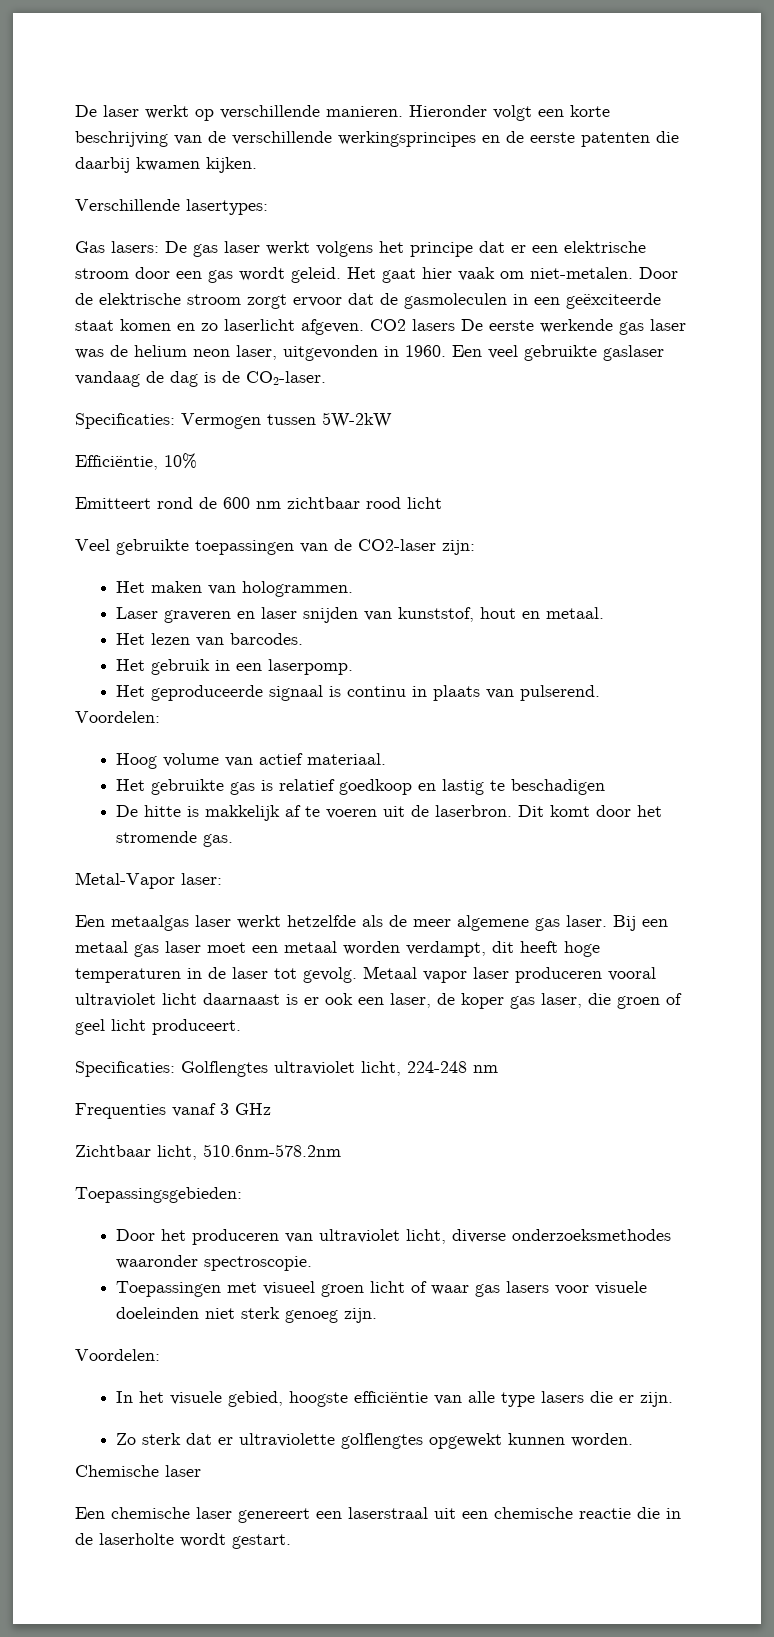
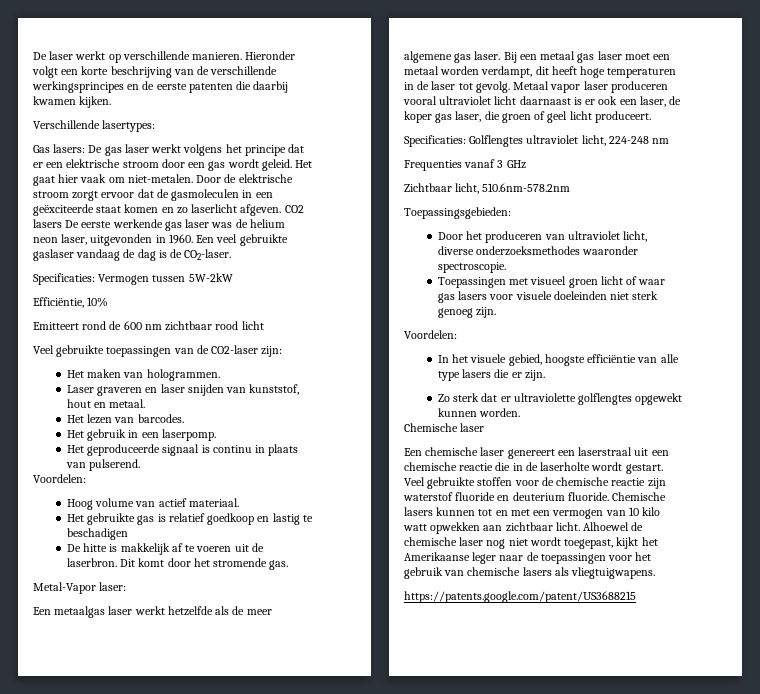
+ Veel gebruikte stoffen voor de chemische reactie zijn waterstof fluoride en deuterium fluoride. Chemische lasers kunnen tot en met een vermogen van 10 kilo watt opwekken aan zichtbaar licht. Alhoewel de chemische laser nog niet wordt toegepast, kijkt het Amerikaanse leger naar de toepassingen voor het gebruik van chemische lasers als vliegtuigwapens.
+ https://patents.google.com/patent/US3688215

